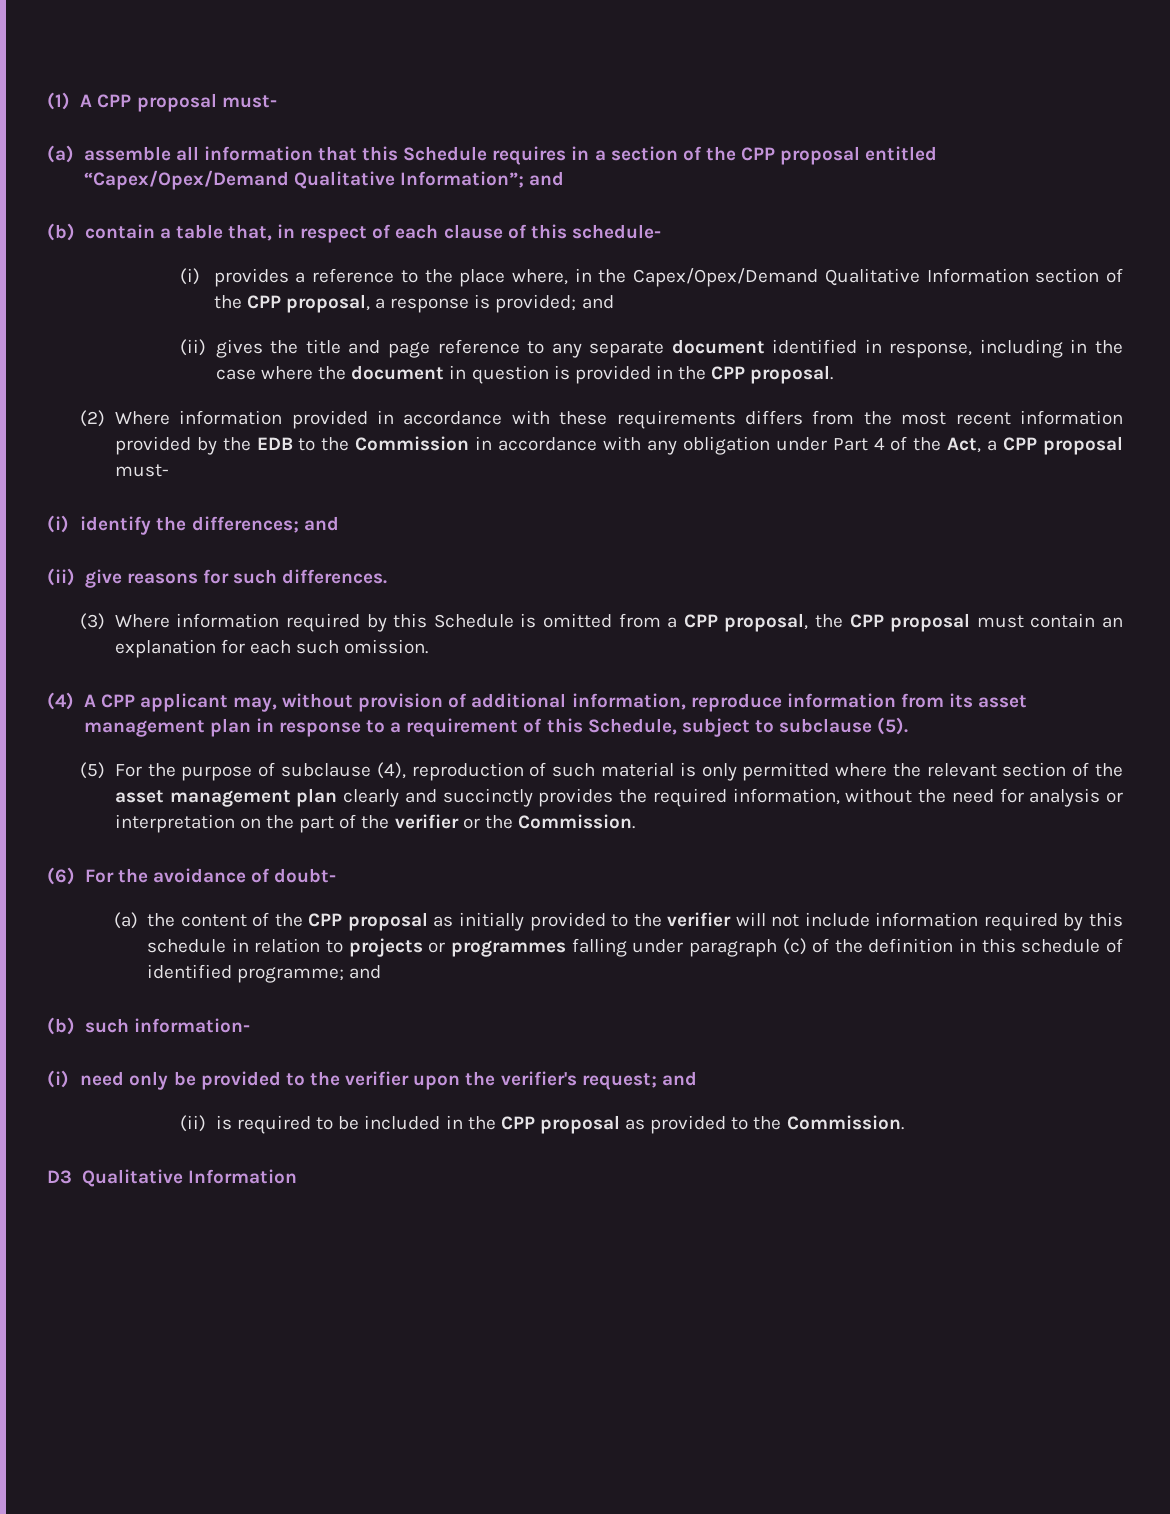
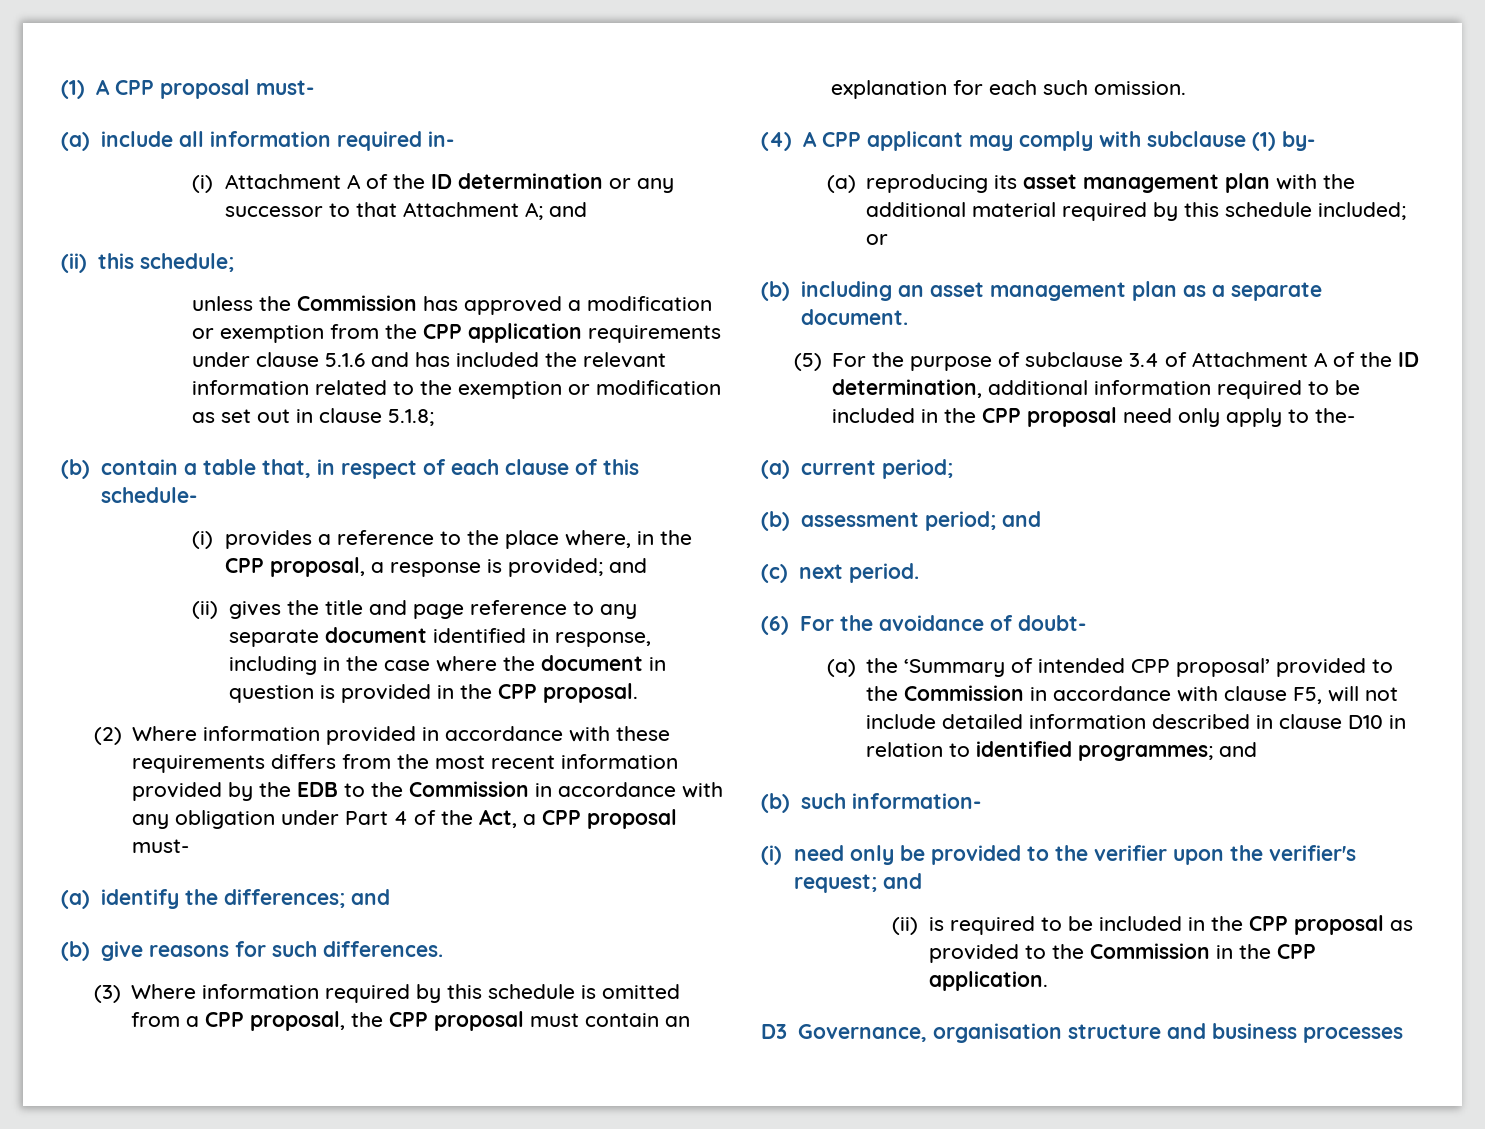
- (a) assemble all information that this Schedule requires in a section of the CPP proposal entitled “Capex/Opex/Demand Qualitative Information”; and
+ (a) include all information required in-
+ (i) Attachment A of the ID determination or any successor to that Attachment A; and
+ (ii) this schedule;
+ unless the Commission has approved a modification or exemption from the CPP application requirements under clause 5.1.6 and has included the relevant information related to the exemption or modification as set out in clause 5.1.8;
- (i) provides a reference to the place where, in the Capex/Opex/Demand Qualitative Information section of the CPP proposal, a response is provided; and
+ (i) provides a reference to the place where, in the CPP proposal, a response is provided; and
- (i) identify the differences; and
+ (a) identify the differences; and
- (ii) give reasons for such differences.
+ (b) give reasons for such differences.
- (3) Where information required by this Schedule is omitted from a CPP proposal, the CPP proposal must contain an explanation for each such omission.
+ (3) Where information required by this schedule is omitted from a CPP proposal, the CPP proposal must contain an explanation for each such omission.
- (4) A CPP applicant may, without provision of additional information, reproduce information from its asset management plan in response to a requirement of this Schedule, subject to subclause (5).
+ (4) A CPP applicant may comply with subclause (1) by-
+ (a) reproducing its asset management plan with the additional material required by this schedule included; or
+ (b) including an asset management plan as a separate document.
- (5) For the purpose of subclause (4), reproduction of such material is only permitted where the relevant section of the asset management plan clearly and succinctly provides the required information, without the need for analysis or interpretation on the part of the verifier or the Commission.
+ (5) For the purpose of subclause 3.4 of Attachment A of the ID determination, additional information required to be included in the CPP proposal need only apply to the-
+ (a) current period;
+ (b) assessment period; and
+ (c) next period.
- (a) the content of the CPP proposal as initially provided to the verifier will not include information required by this schedule in relation to projects or programmes falling under paragraph (c) of the definition in this schedule of identified programme; and
+ (a) the ‘Summary of intended CPP proposal’ provided to the Commission in accordance with clause F5, will not include detailed information described in clause D10 in relation to identified programmes; and
- (ii) is required to be included in the CPP proposal as provided to the Commission.
- D3 Qualitative Information
+ (ii) is required to be included in the CPP proposal as provided to the Commission in the CPP application.
+ D3 Governance, organisation structure and business processes

